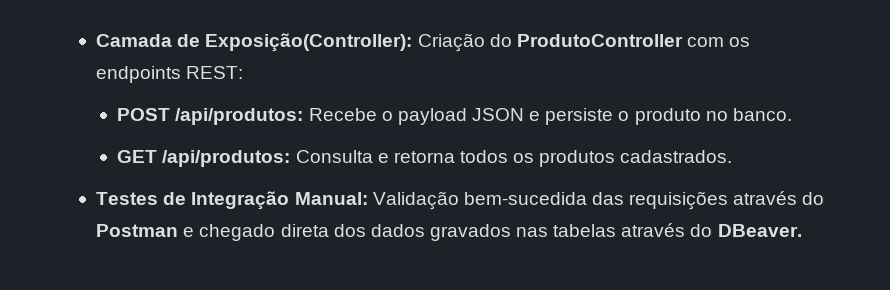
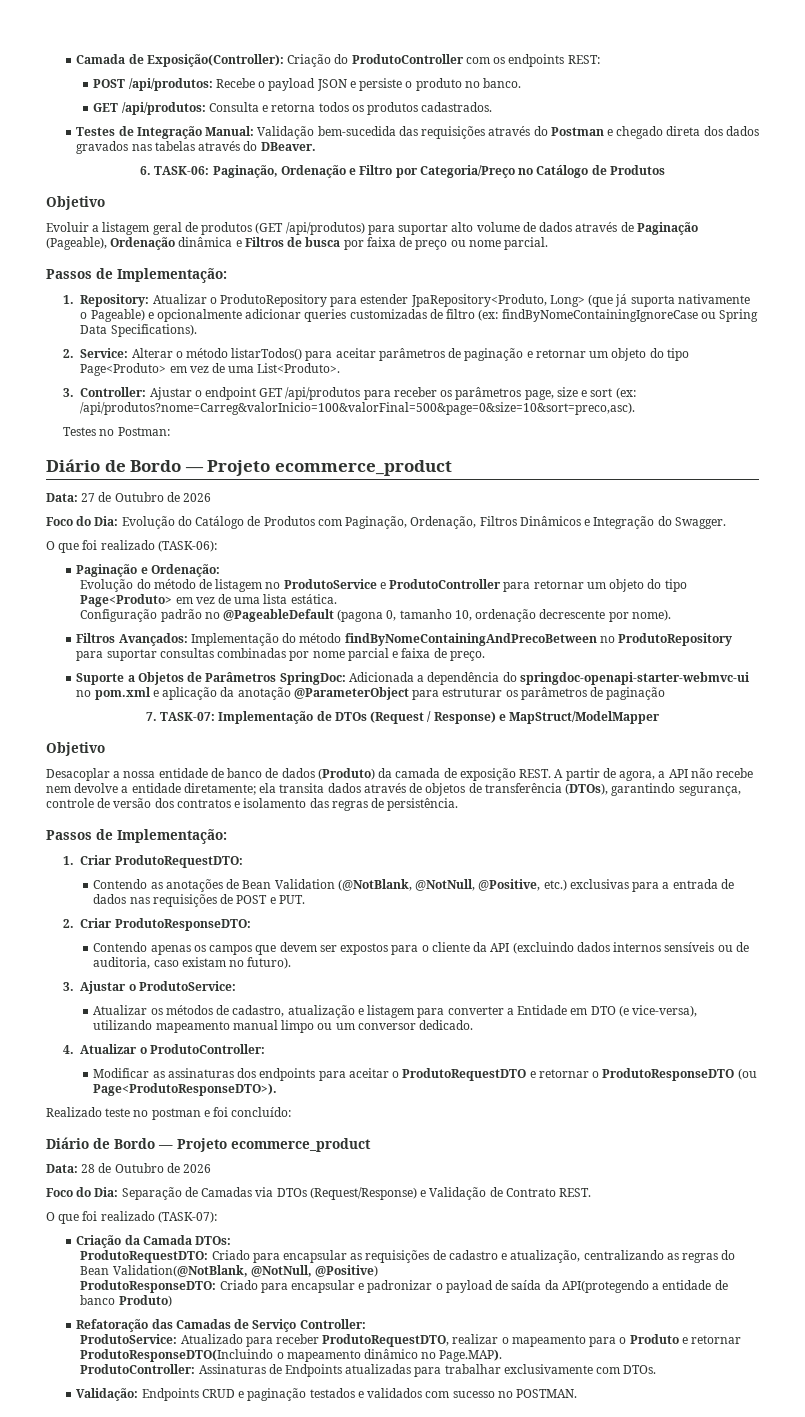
+ 6. TASK-06: Paginação, Ordenação e Filtro por Categoria/Preço no Catálogo de Produtos
+ Objetivo
+ Evoluir a listagem geral de produtos (GET /api/produtos) para suportar alto volume de dados através de Paginação (Pageable), Ordenação dinâmica e Filtros de busca por faixa de preço ou nome parcial.
+ Passos de Implementação:
+ 1. Repository: Atualizar o ProdutoRepository para estender JpaRepository<Produto, Long> (que já suporta nativamente o Pageable) e opcionalmente adicionar queries customizadas de filtro (ex: findByNomeContainingIgnoreCase ou Spring Data Specifications).
+ 2. Service: Alterar o método listarTodos() para aceitar parâmetros de paginação e retornar um objeto do tipo Page<Produto> em vez de uma List<Produto>.
+ 3. Controller: Ajustar o endpoint GET /api/produtos para receber os parâmetros page, size e sort (ex: /api/produtos?nome=Carreg&valorInicio=100&valorFinal=500&page=0&size=10&sort=preco,asc).
+ Testes no Postman:
+ Diário de Bordo — Projeto ecommerce_product
+ Data: 27 de Outubro de 2026
+ Foco do Dia: Evolução do Catálogo de Produtos com Paginação, Ordenação, Filtros Dinâmicos e Integração do Swagger.
+ O que foi realizado (TASK-06):
+ Paginação e Ordenação:
+ Evolução do método de listagem no ProdutoService e ProdutoController para retornar um objeto do tipo Page<Produto> em vez de uma lista estática.
+ Configuração padrão no @PageableDefault (pagona 0, tamanho 10, ordenação decrescente por nome).
+ Filtros Avançados: Implementação do método findByNomeContainingAndPrecoBetween no ProdutoRepository para suportar consultas combinadas por nome parcial e faixa de preço.
+ Suporte a Objetos de Parâmetros SpringDoc: Adicionada a dependência do springdoc-openapi-starter-webmvc-ui no pom.xml e aplicação da anotação @ParameterObject para estruturar os parâmetros de paginação
+ 7. TASK-07: Implementação de DTOs (Request / Response) e MapStruct/ModelMapper
+ Objetivo
+ Desacoplar a nossa entidade de banco de dados (Produto) da camada de exposição REST. A partir de agora, a API não recebe nem devolve a entidade diretamente; ela transita dados através de objetos de transferência (DTOs), garantindo segurança, controle de versão dos contratos e isolamento das regras de persistência.
+ Passos de Implementação:
+ 1. Criar ProdutoRequestDTO:
+ Contendo as anotações de Bean Validation (@NotBlank, @NotNull, @Positive, etc.) exclusivas para a entrada de dados nas requisições de POST e PUT.
+ 2. Criar ProdutoResponseDTO:
+ Contendo apenas os campos que devem ser expostos para o cliente da API (excluindo dados internos sensíveis ou de auditoria, caso existam no futuro).
+ 3. Ajustar o ProdutoService:
+ Atualizar os métodos de cadastro, atualização e listagem para converter a Entidade em DTO (e vice-versa), utilizando mapeamento manual limpo ou um conversor dedicado.
+ 4. Atualizar o ProdutoController:
+ Modificar as assinaturas dos endpoints para aceitar o ProdutoRequestDTO e retornar o ProdutoResponseDTO (ou Page<ProdutoResponseDTO>).
+ Realizado teste no postman e foi concluído:
+ Diário de Bordo — Projeto ecommerce_product
+ Data: 28 de Outubro de 2026
+ Foco do Dia: Separação de Camadas via DTOs (Request/Response) e Validação de Contrato REST.
+ O que foi realizado (TASK-07):
+ Criação da Camada DTOs:
+ ProdutoRequestDTO: Criado para encapsular as requisições de cadastro e atualização, centralizando as regras do Bean Validation(@NotBlank, @NotNull, @Positive)
+ ProdutoResponseDTO: Criado para encapsular e padronizar o payload de saída da API(protegendo a entidade de banco Produto)
+ Refatoração das Camadas de Serviço Controller:
+ ProdutoService: Atualizado para receber ProdutoRequestDTO, realizar o mapeamento para o Produto e retornar ProdutoResponseDTO(Incluindo o mapeamento dinâmico no Page.MAP).
+ ProdutoController: Assinaturas de Endpoints atualizadas para trabalhar exclusivamente com DTOs.
+ Validação: Endpoints CRUD e paginação testados e validados com sucesso no POSTMAN.

